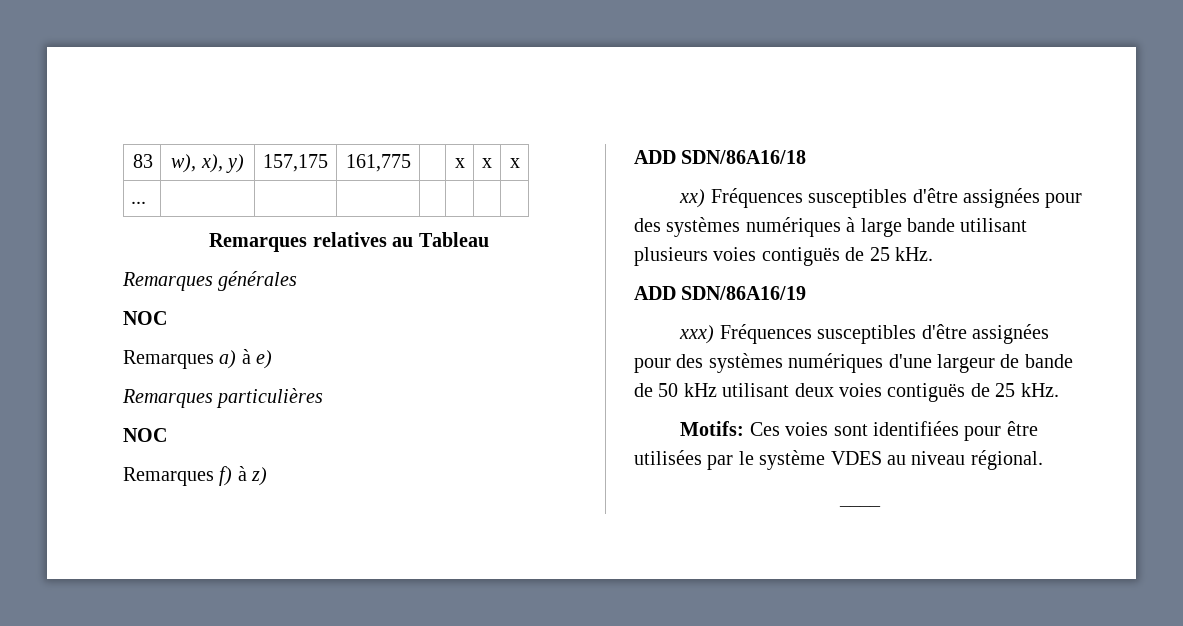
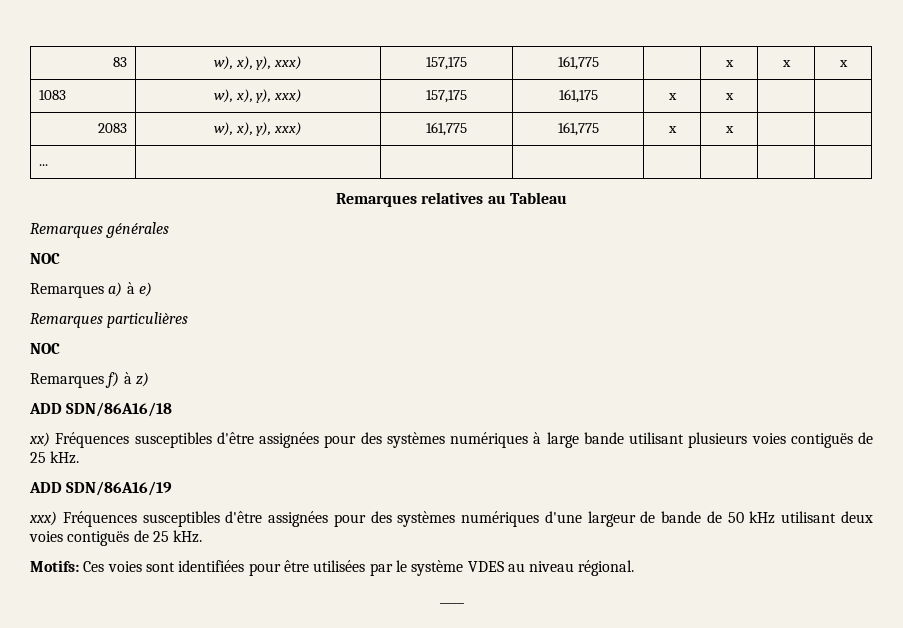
- 83 | w), x), y) | 157,175 | 161,775 | | x | x | x
+ 83 | w), x), y), xxx) | 157,175 | 161,775 | | x | x | x
+ 1083 | w), x), y), xxx) | 157,175 | 161,175 | x | x | |
+ 2083 | w), x), y), xxx) | 161,775 | 161,775 | x | x | |

